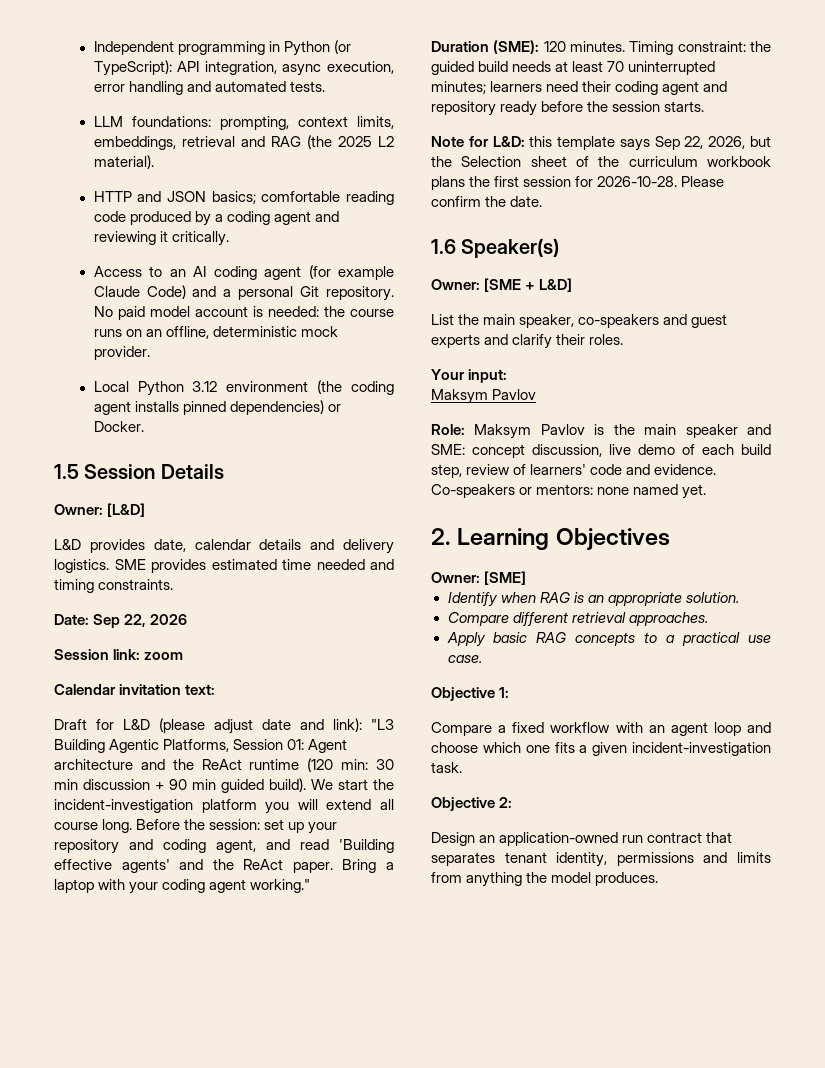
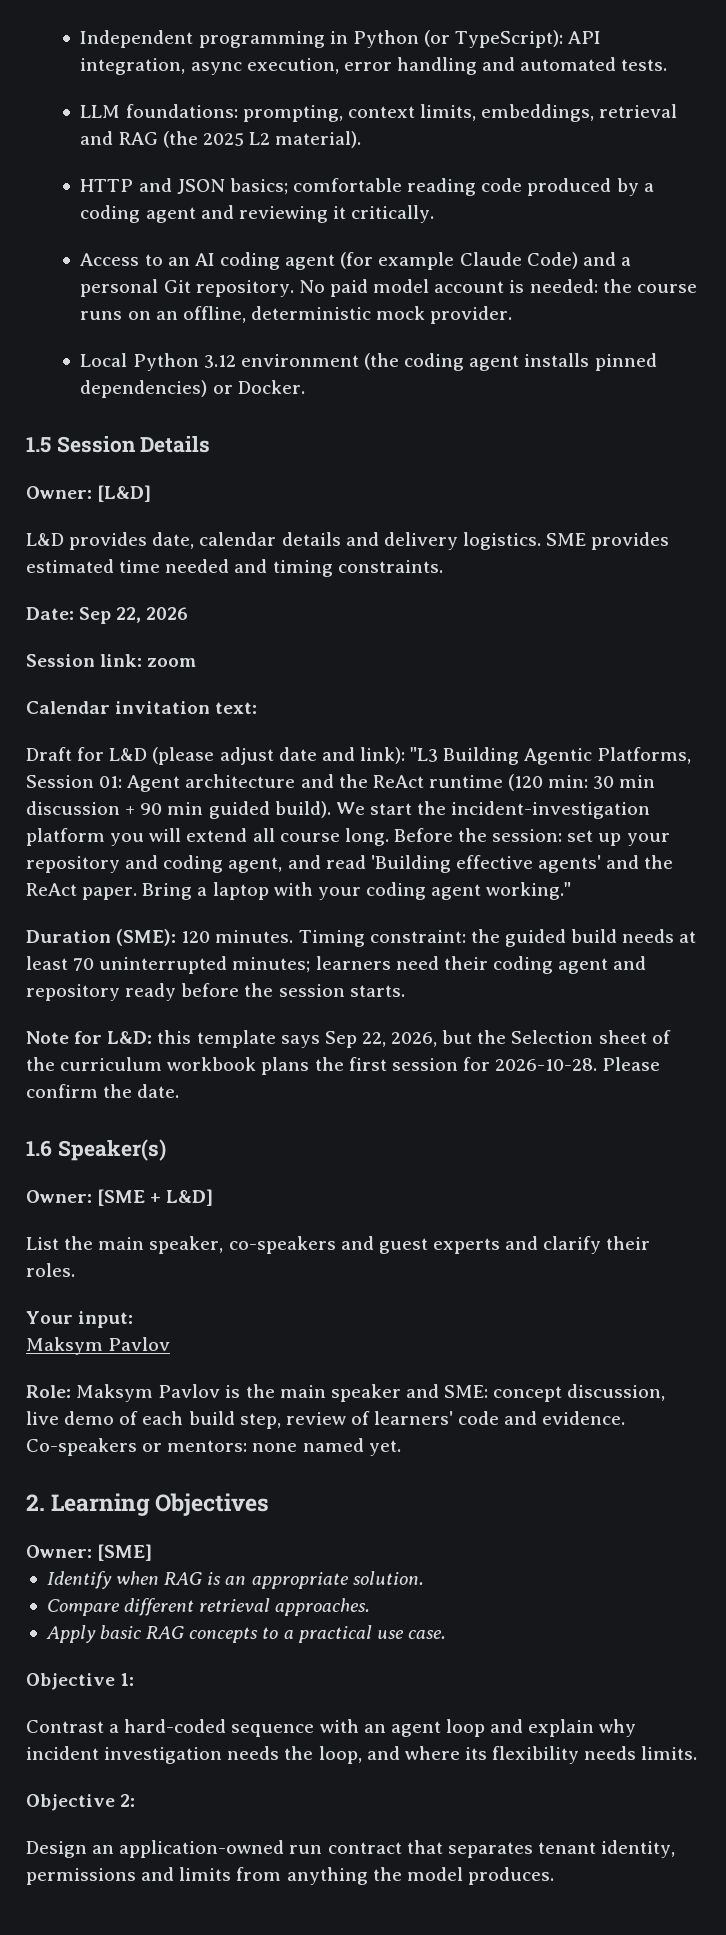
- Compare a fixed workflow with an agent loop and choose which one fits a given incident-investigation task.
+ Contrast a hard-coded sequence with an agent loop and explain why incident investigation needs the loop, and where its flexibility needs limits.

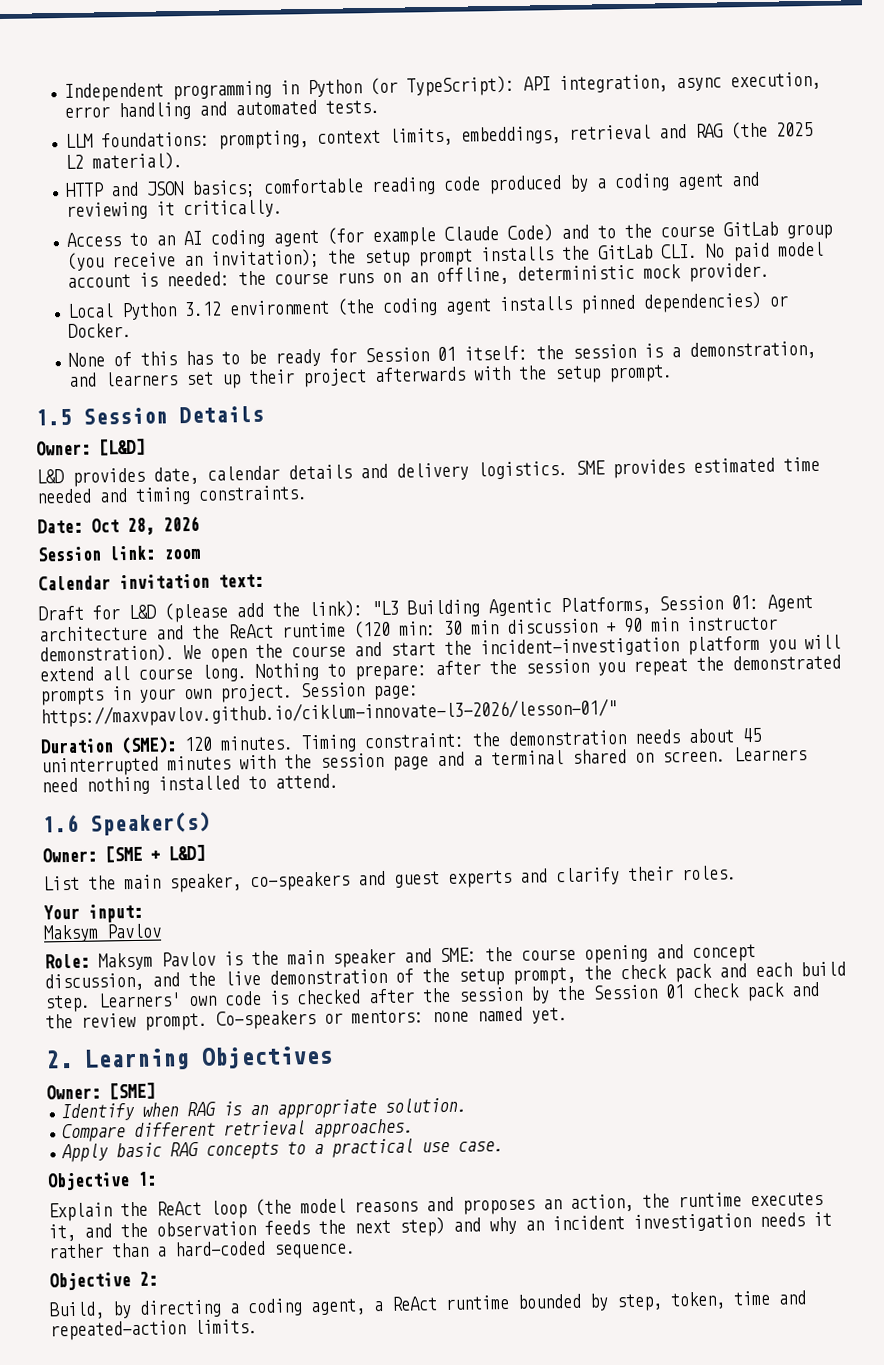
- Access to an AI coding agent (for example Claude Code) and a personal Git repository. No paid model account is needed: the course runs on an offline, deterministic mock provider.
+ Access to an AI coding agent (for example Claude Code) and to the course GitLab group (you receive an invitation); the setup prompt installs the GitLab CLI. No paid model account is needed: the course runs on an offline, deterministic mock provider.
+ None of this has to be ready for Session 01 itself: the session is a demonstration, and learners set up their project afterwards with the setup prompt.
- Date: Sep 22, 2026
+ Date: Oct 28, 2026
- Draft for L&D (please adjust date and link): "L3 Building Agentic Platforms, Session 01: Agent architecture and the ReAct runtime (120 min: 30 min discussion + 90 min guided build). We start the incident-investigation platform you will extend all course long.
+ Draft for L&D (please add the link): "L3 Building Agentic Platforms, Session 01: Agent architecture and the ReAct runtime (120 min: 30 min discussion + 90 min instructor demonstration). We open the course and start the incident-investigation platform you will extend all course long.
- Before the session: set up your repository and coding agent, and read 'Building effective agents' and the ReAct paper. Bring a laptop with your coding agent working."
+ Nothing to prepare: after the session you repeat the demonstrated prompts in your own project. Session page: https://maxvpavlov.github.io/ciklum-innovate-l3-2026/lesson-01/"
- Timing constraint: the guided build needs at least 70 uninterrupted minutes; learners need their coding agent and repository ready before the session starts.
- Note for L&D: this template says Sep 22, 2026, but the Selection sheet of the curriculum workbook plans the first session for 2026-10-28. Please confirm the date.
+ Timing constraint: the demonstration needs about 45 uninterrupted minutes with the session page and a terminal shared on screen. Learners need nothing installed to attend.
- Role: Maksym Pavlov is the main speaker and SME: concept discussion, live demo of each build step, review of learners' code and evidence.
+ Role: Maksym Pavlov is the main speaker and SME: the course opening and concept discussion, and the live demonstration of the setup prompt, the check pack and each build step. Learners' own code is checked after the session by the Session 01 check pack and the review prompt.
- Contrast a hard-coded sequence with an agent loop and explain why incident investigation needs the loop, and where its flexibility needs limits.
+ Explain the ReAct loop (the model reasons and proposes an action, the runtime executes it, and the observation feeds the next step) and why an incident investigation needs it rather than a hard-coded sequence.
  Objective 2:
- Design an application-owned run contract that separates tenant identity, permissions and limits from anything the model produces.
+ Build, by directing a coding agent, a ReAct runtime bounded by step, token, time and repeated-action limits.

